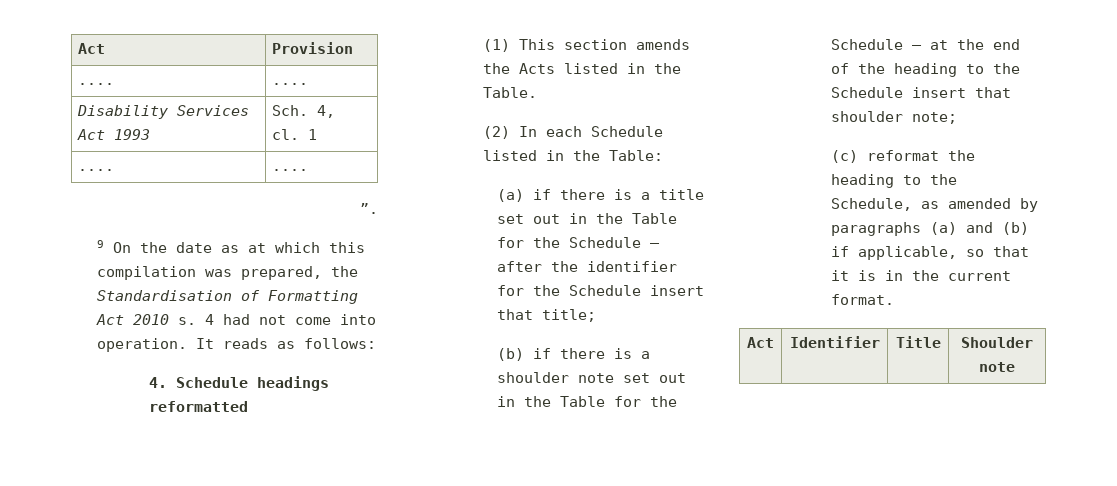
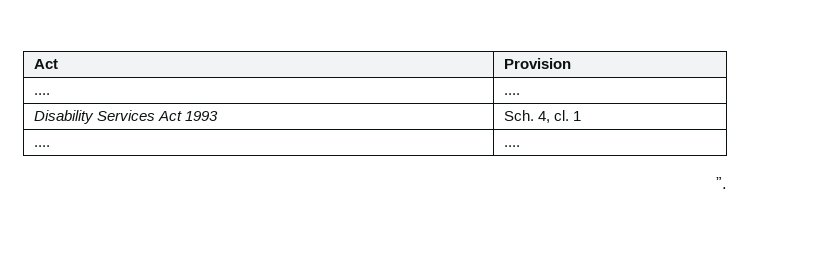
- 9 On the date as at which this compilation was prepared, the Standardisation of Formatting Act 2010 s. 4 had not come into operation. It reads as follows:
- 4. Schedule headings reformatted
- (1) This section amends the Acts listed in the Table.
- (2) In each Schedule listed in the Table:
- (a) if there is a title set out in the Table for the Schedule — after the identifier for the Schedule insert that title;
- (b) if there is a shoulder note set out in the Table for the Schedule — at the end of the heading to the Schedule insert that shoulder note;
- (c) reformat the heading to the Schedule, as amended by paragraphs (a) and (b) if applicable, so that it is in the current format.
- Act | Identifier | Title | Shoulder note

